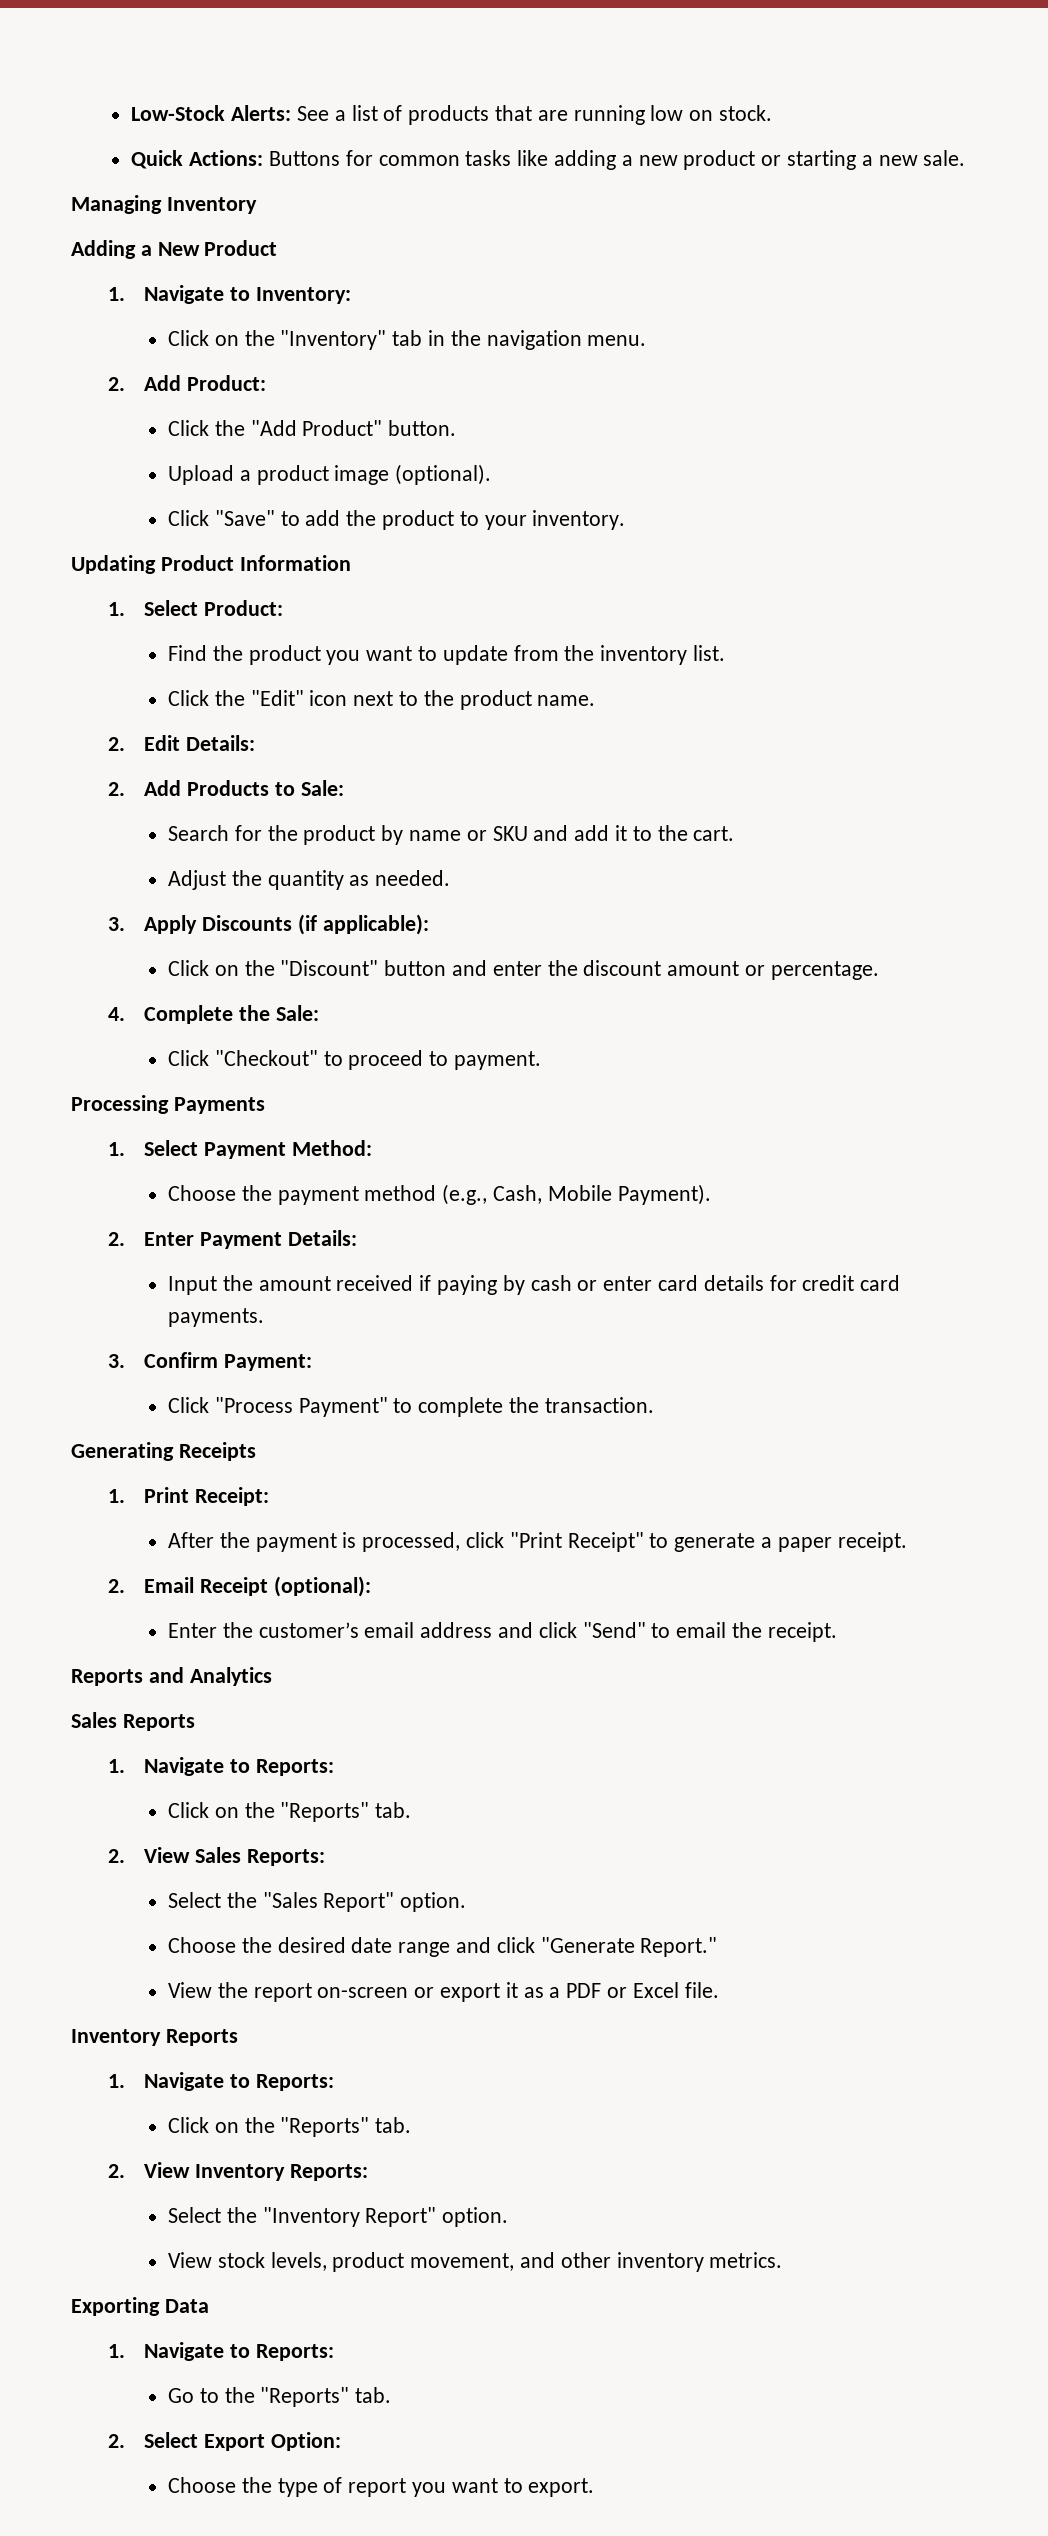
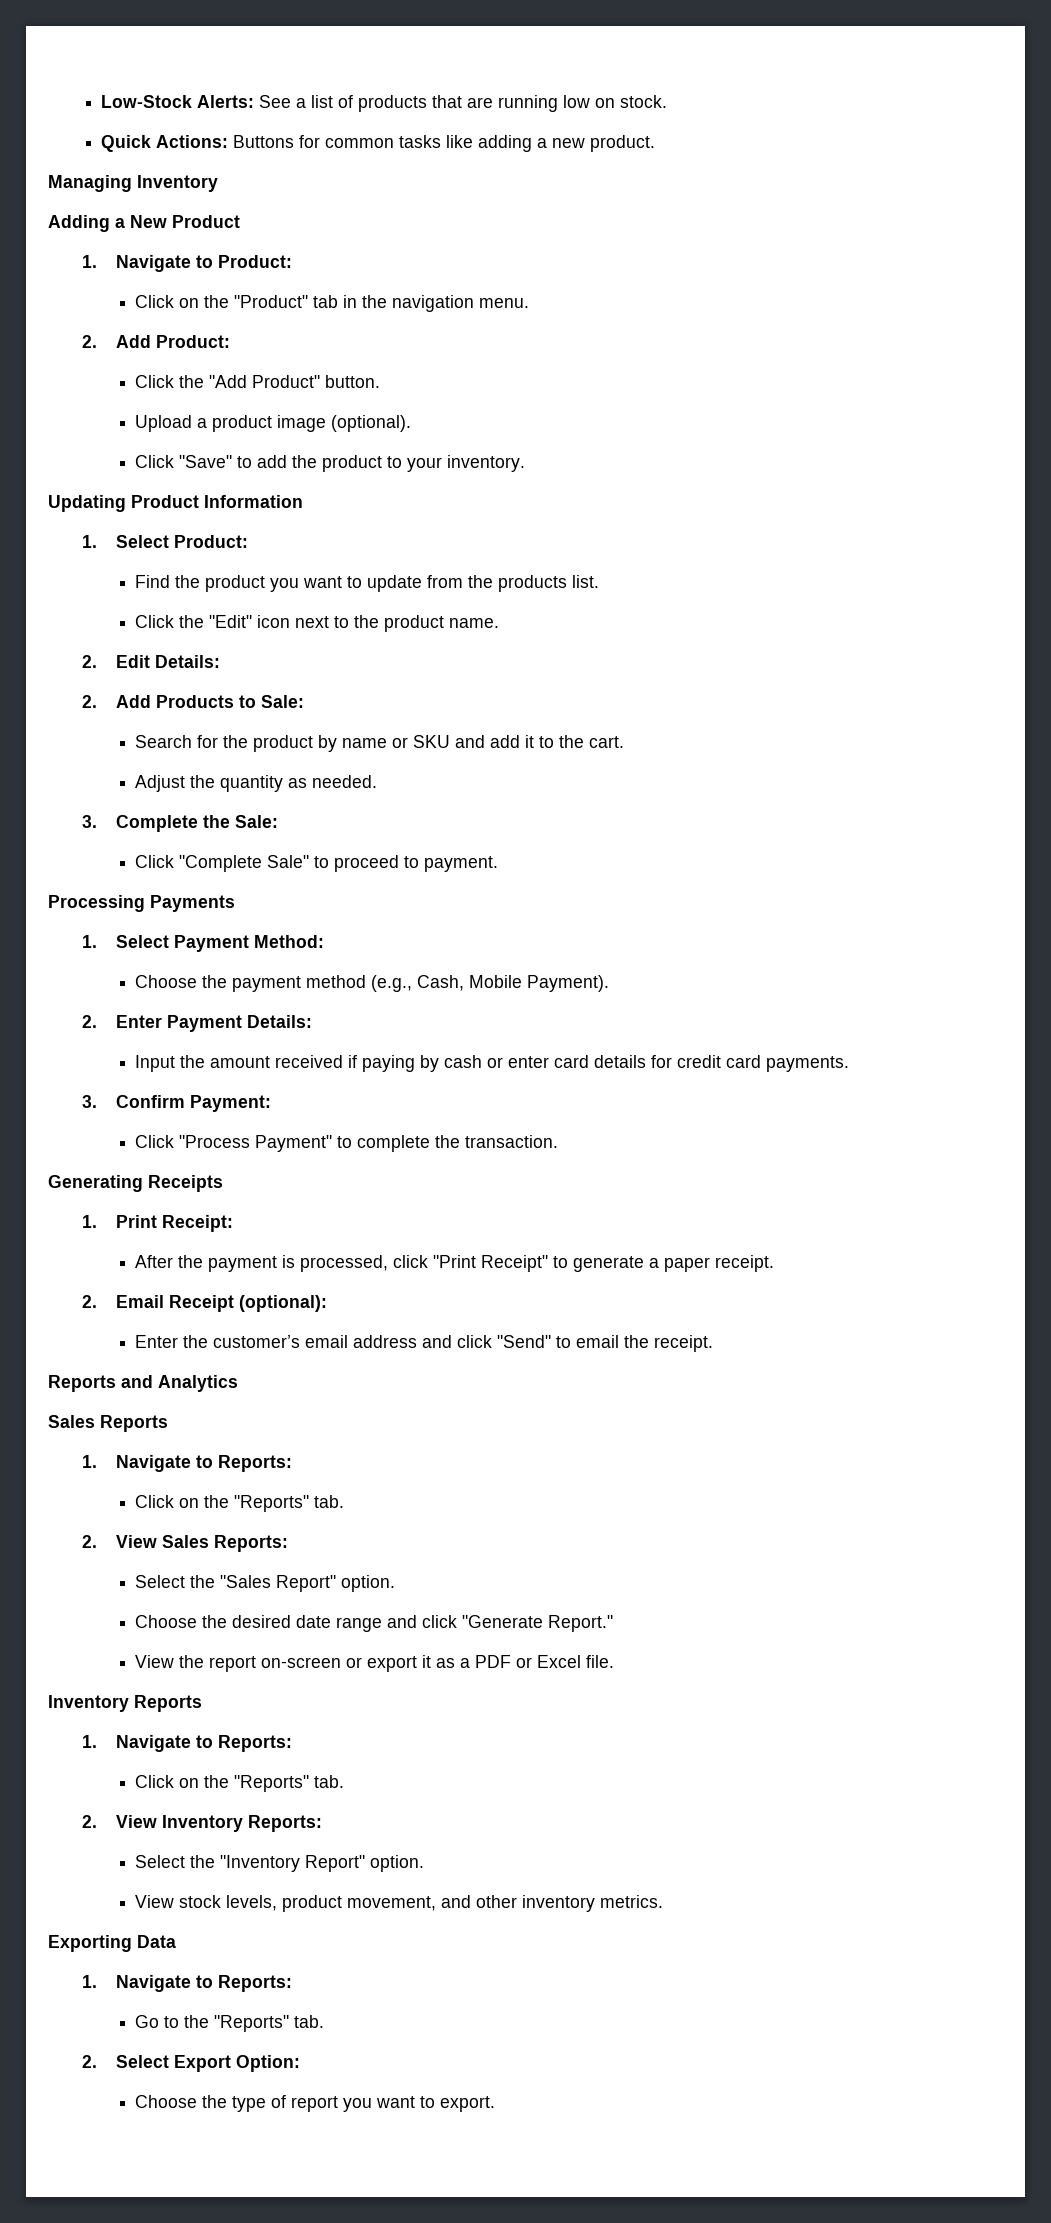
- Quick Actions: Buttons for common tasks like adding a new product or starting a new sale.
+ Quick Actions: Buttons for common tasks like adding a new product.
- 1. Navigate to Inventory:
- Click on the "Inventory" tab in the navigation menu.
+ 1. Navigate to Product:
+ Click on the "Product" tab in the navigation menu.
- Find the product you want to update from the inventory list.
+ Find the product you want to update from the products list.
- 3. Apply Discounts (if applicable):
- Click on the "Discount" button and enter the discount amount or percentage.
- 4. Complete the Sale:
+ 3. Complete the Sale:
- Click "Checkout" to proceed to payment.
+ Click "Complete Sale" to proceed to payment.

